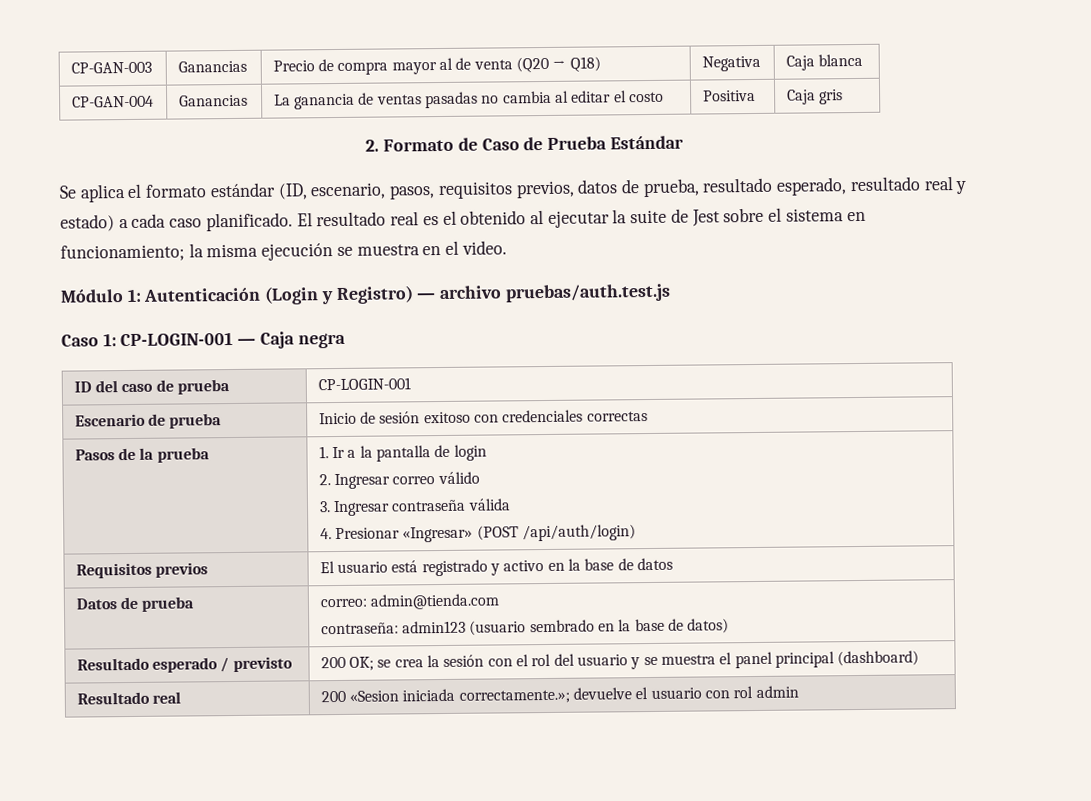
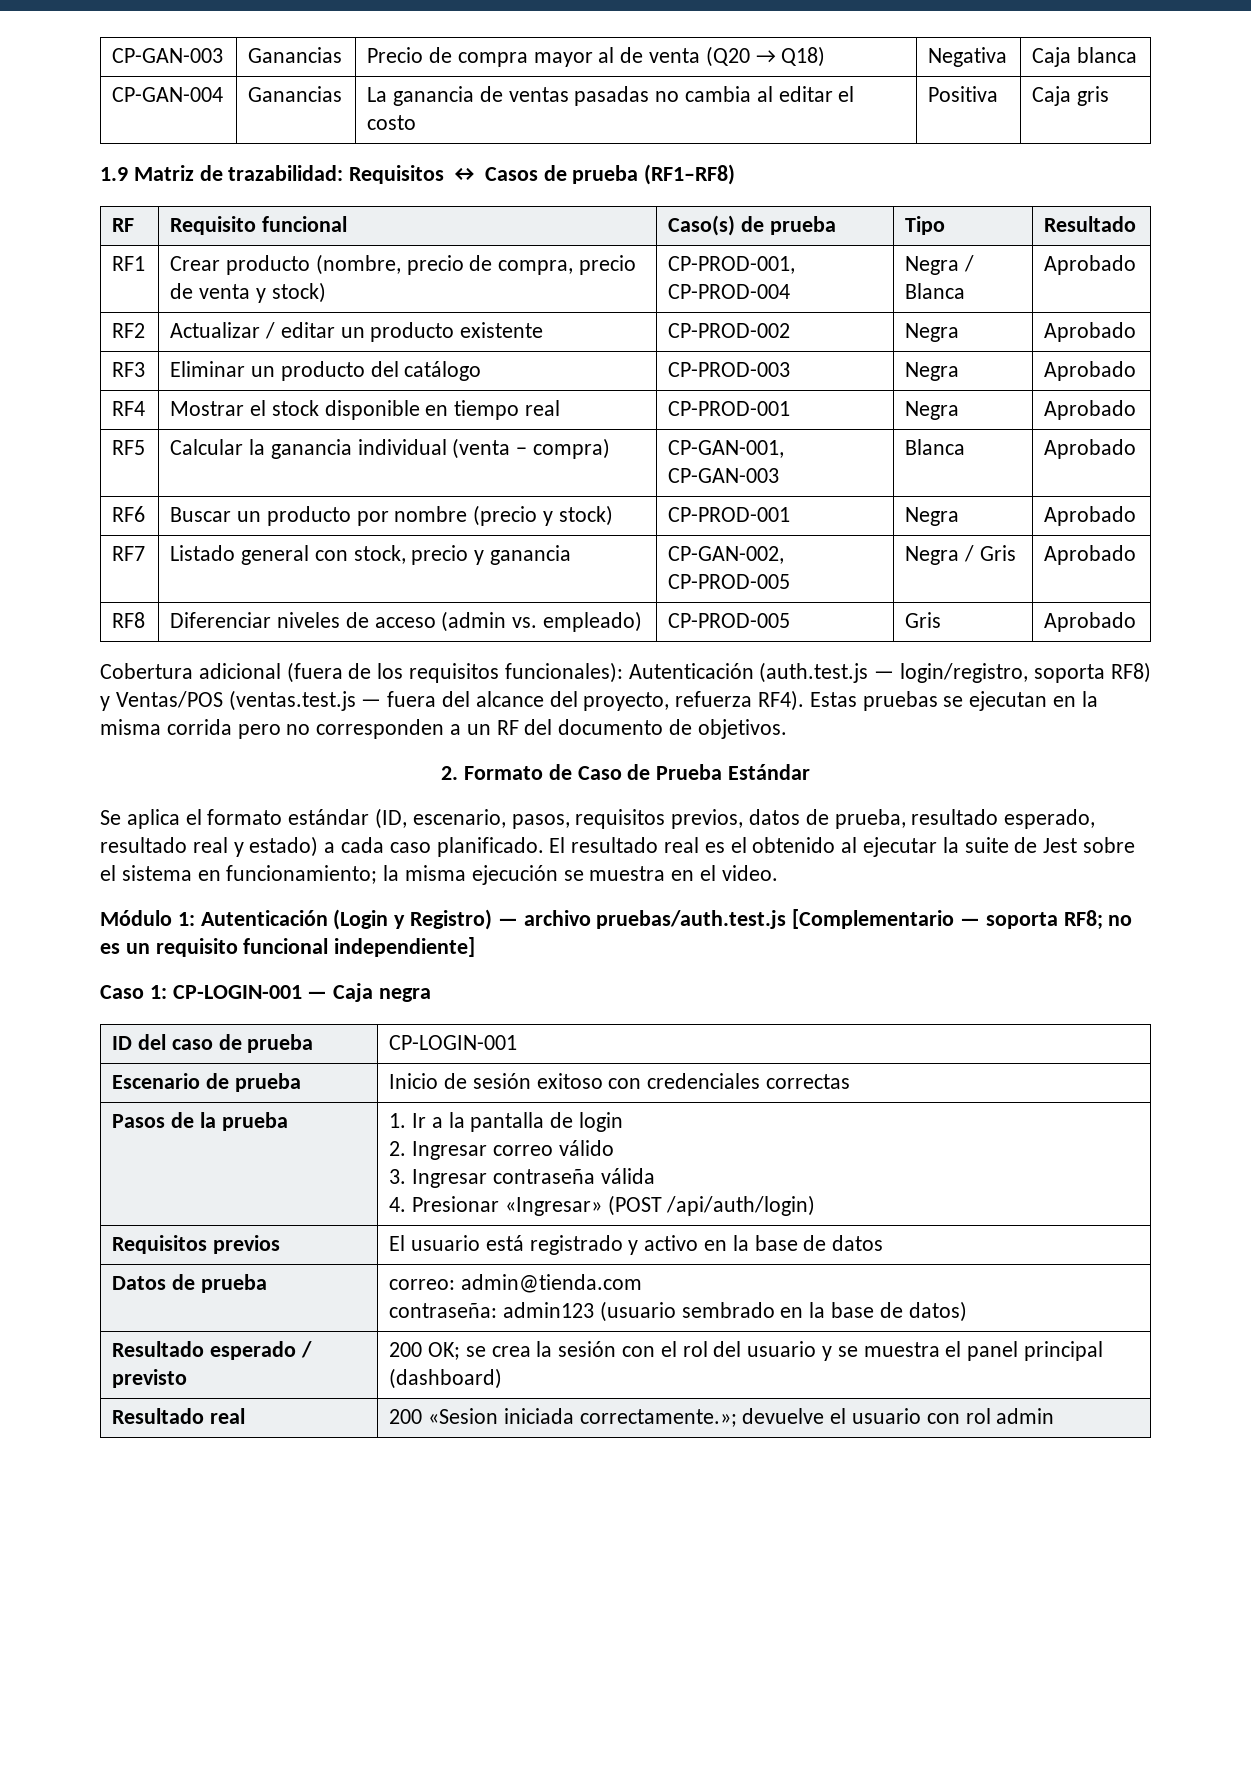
+ 1.9 Matriz de trazabilidad: Requisitos ↔ Casos de prueba (RF1–RF8)
+ RF | Requisito funcional | Caso(s) de prueba | Tipo | Resultado
+ RF1 | Crear producto (nombre, precio de compra, precio de venta y stock) | CP-PROD-001, CP-PROD-004 | Negra / Blanca | Aprobado
+ RF2 | Actualizar / editar un producto existente | CP-PROD-002 | Negra | Aprobado
+ RF3 | Eliminar un producto del catálogo | CP-PROD-003 | Negra | Aprobado
+ RF4 | Mostrar el stock disponible en tiempo real | CP-PROD-001 | Negra | Aprobado
+ RF5 | Calcular la ganancia individual (venta − compra) | CP-GAN-001, CP-GAN-003 | Blanca | Aprobado
+ RF6 | Buscar un producto por nombre (precio y stock) | CP-PROD-001 | Negra | Aprobado
+ RF7 | Listado general con stock, precio y ganancia | CP-GAN-002, CP-PROD-005 | Negra / Gris | Aprobado
+ RF8 | Diferenciar niveles de acceso (admin vs. empleado) | CP-PROD-005 | Gris | Aprobado
+ Cobertura adicional (fuera de los requisitos funcionales): Autenticación (auth.test.js — login/registro, soporta RF8) y Ventas/POS (ventas.test.js — fuera del alcance del proyecto, refuerza RF4). Estas pruebas se ejecutan en la misma corrida pero no corresponden a un RF del documento de objetivos.
- Módulo 1: Autenticación (Login y Registro) — archivo pruebas/auth.test.js
+ Módulo 1: Autenticación (Login y Registro) — archivo pruebas/auth.test.js [Complementario — soporta RF8; no es un requisito funcional independiente]

